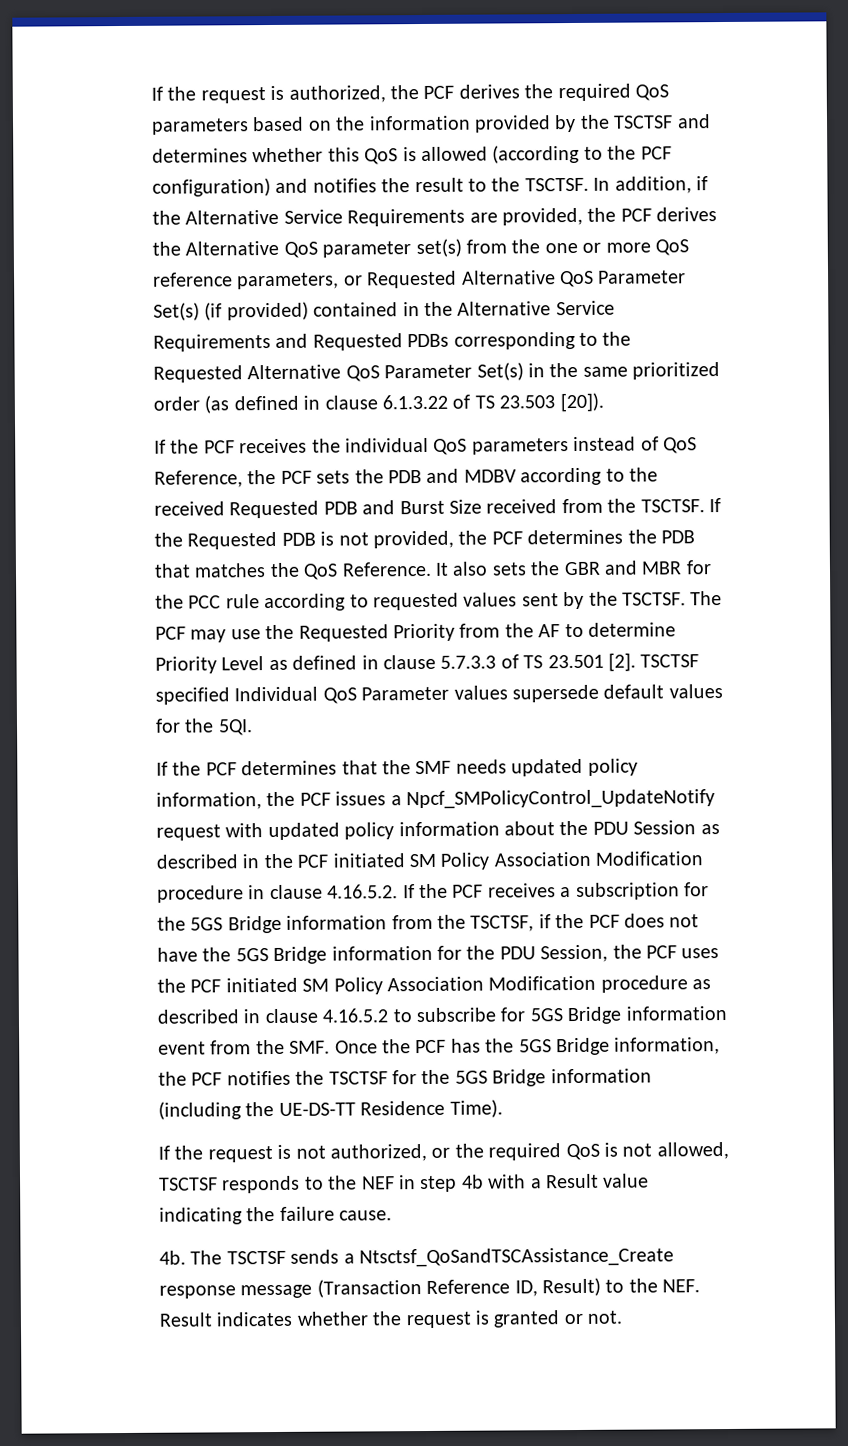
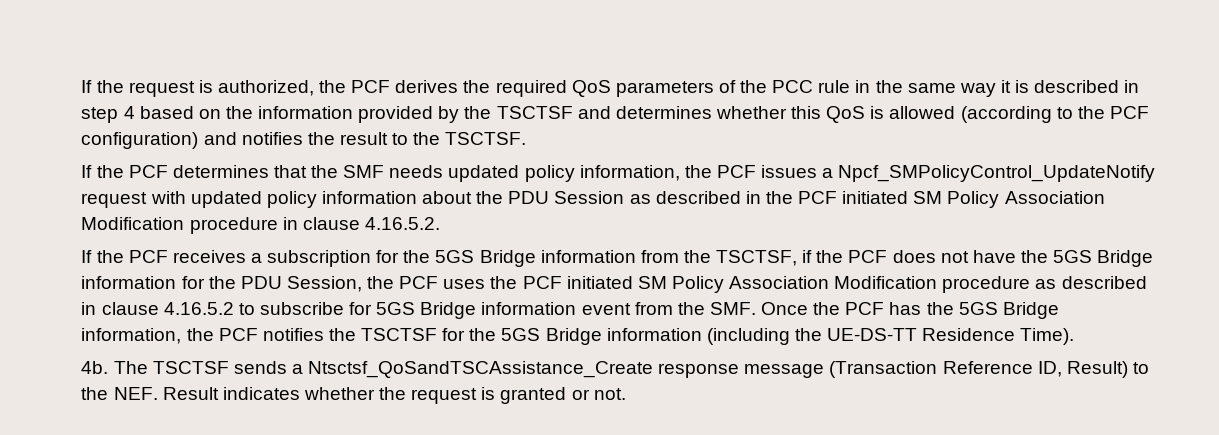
- If the request is authorized, the PCF derives the required QoS parameters based on the information provided by the TSCTSF and determines whether this QoS is allowed (according to the PCF configuration) and notifies the result to the TSCTSF. In addition, if the Alternative Service Requirements are provided, the PCF derives the Alternative QoS parameter set(s) from the one or more QoS reference parameters, or Requested Alternative QoS Parameter Set(s) (if provided) contained in the Alternative Service Requirements and Requested PDBs corresponding to the Requested Alternative QoS Parameter Set(s) in the same prioritized order (as defined in clause 6.1.3.22 of TS 23.503 [20]).
- If the PCF receives the individual QoS parameters instead of QoS Reference, the PCF sets the PDB and MDBV according to the received Requested PDB and Burst Size received from the TSCTSF. If the Requested PDB is not provided, the PCF determines the PDB that matches the QoS Reference. It also sets the GBR and MBR for the PCC rule according to requested values sent by the TSCTSF. The PCF may use the Requested Priority from the AF to determine Priority Level as defined in clause 5.7.3.3 of TS 23.501 [2]. TSCTSF specified Individual QoS Parameter values supersede default values for the 5QI.
+ If the request is authorized, the PCF derives the required QoS parameters of the PCC rule in the same way it is described in step 4 based on the information provided by the TSCTSF and determines whether this QoS is allowed (according to the PCF configuration) and notifies the result to the TSCTSF.
- If the PCF determines that the SMF needs updated policy information, the PCF issues a Npcf_SMPolicyControl_UpdateNotify request with updated policy information about the PDU Session as described in the PCF initiated SM Policy Association Modification procedure in clause 4.16.5.2. If the PCF receives a subscription for the 5GS Bridge information from the TSCTSF, if the PCF does not have the 5GS Bridge information for the PDU Session, the PCF uses the PCF initiated SM Policy Association Modification procedure as described in clause 4.16.5.2 to subscribe for 5GS Bridge information event from the SMF. Once the PCF has the 5GS Bridge information, the PCF notifies the TSCTSF for the 5GS Bridge information (including the UE-DS-TT Residence Time).
+ If the PCF determines that the SMF needs updated policy information, the PCF issues a Npcf_SMPolicyControl_UpdateNotify request with updated policy information about the PDU Session as described in the PCF initiated SM Policy Association Modification procedure in clause 4.16.5.2.
+ If the PCF receives a subscription for the 5GS Bridge information from the TSCTSF, if the PCF does not have the 5GS Bridge information for the PDU Session, the PCF uses the PCF initiated SM Policy Association Modification procedure as described in clause 4.16.5.2 to subscribe for 5GS Bridge information event from the SMF. Once the PCF has the 5GS Bridge information, the PCF notifies the TSCTSF for the 5GS Bridge information (including the UE-DS-TT Residence Time).
- If the request is not authorized, or the required QoS is not allowed, TSCTSF responds to the NEF in step 4b with a Result value indicating the failure cause.

